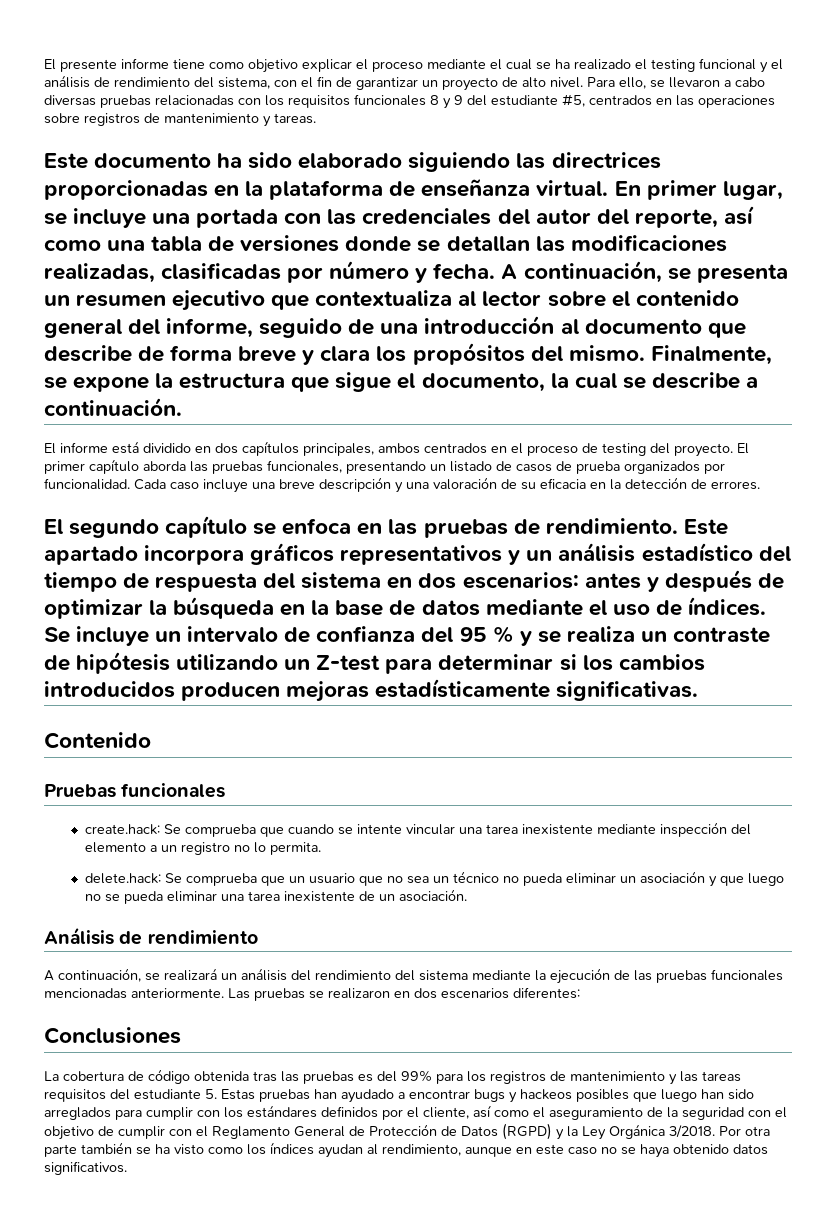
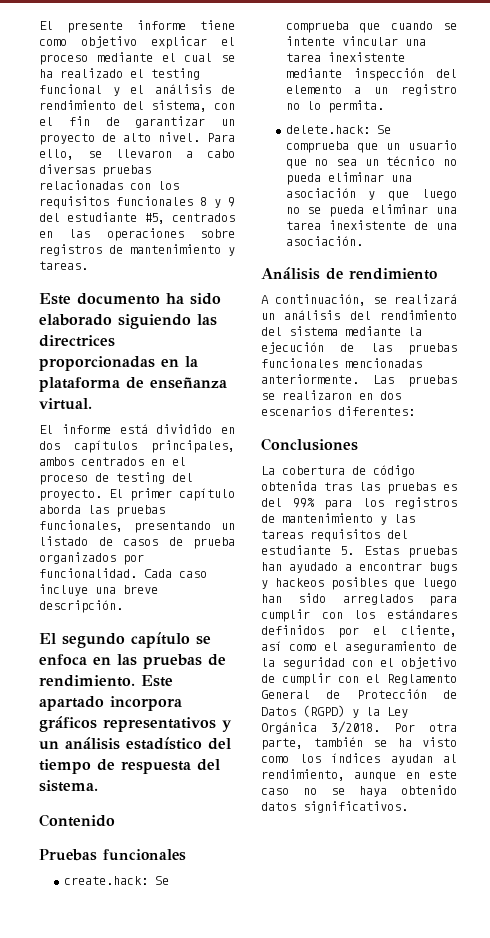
- En primer lugar, se incluye una portada con las credenciales del autor del reporte, así como una tabla de versiones donde se detallan las modificaciones realizadas, clasificadas por número y fecha. A continuación, se presenta un resumen ejecutivo que contextualiza al lector sobre el contenido general del informe, seguido de una introducción al documento que describe de forma breve y clara los propósitos del mismo. Finalmente, se expone la estructura que sigue el documento, la cual se describe a continuación.
- Cada caso incluye una breve descripción y una valoración de su eficacia en la detección de errores.
+ Cada caso incluye una breve descripción.
- Este apartado incorpora gráficos representativos y un análisis estadístico del tiempo de respuesta del sistema en dos escenarios: antes y después de optimizar la búsqueda en la base de datos mediante el uso de índices. Se incluye un intervalo de confianza del 95 % y se realiza un contraste de hipótesis utilizando un Z-test para determinar si los cambios introducidos producen mejoras estadísticamente significativas.
+ Este apartado incorpora gráficos representativos y un análisis estadístico del tiempo de respuesta del sistema.
- delete.hack: Se comprueba que un usuario que no sea un técnico no pueda eliminar un asociación y que luego no se pueda eliminar una tarea inexistente de un asociación.
+ delete.hack: Se comprueba que un usuario que no sea un técnico no pueda eliminar una asociación y que luego no se pueda eliminar una tarea inexistente de una asociación.
- Por otra parte también se ha visto como los índices ayudan al rendimiento, aunque en este caso no se haya obtenido datos significativos.
+ Por otra parte, también se ha visto como los índices ayudan al rendimiento, aunque en este caso no se haya obtenido datos significativos.

